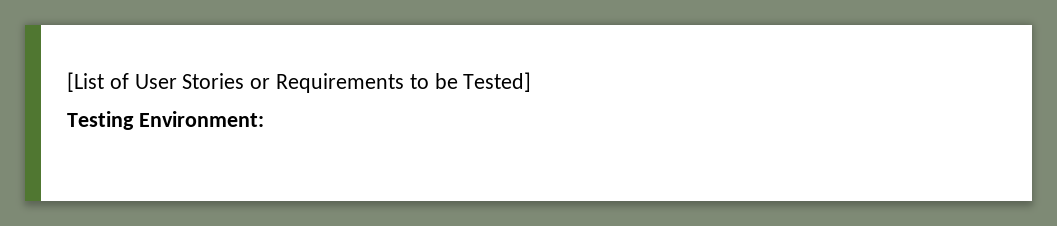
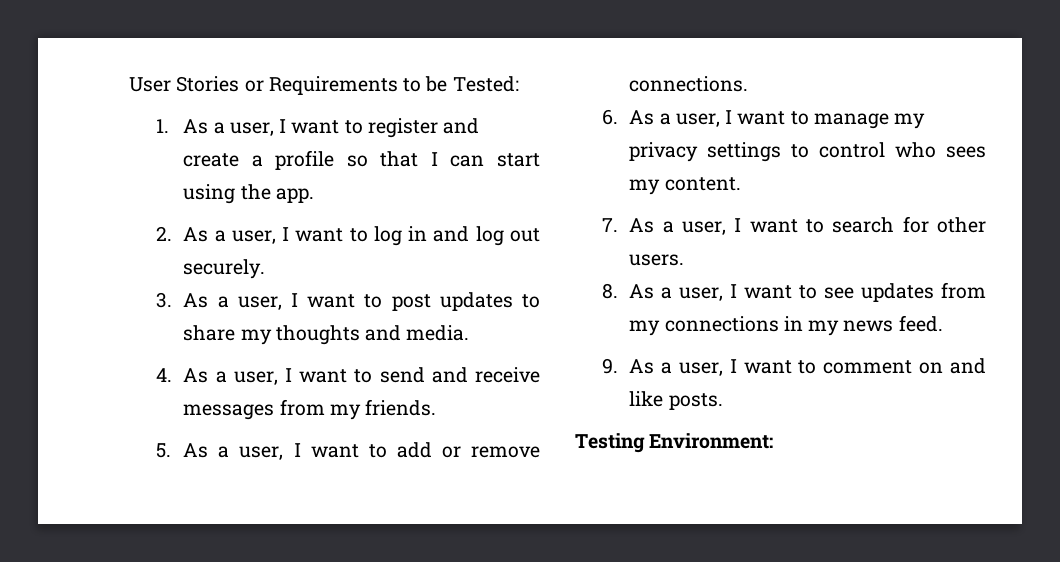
- [List of User Stories or Requirements to be Tested]
+ User Stories or Requirements to be Tested:
+ 1. As a user, I want to register and create a profile so that I can start using the app.
+ 2. As a user, I want to log in and log out securely.
+ 3. As a user, I want to post updates to share my thoughts and media.
+ 4. As a user, I want to send and receive messages from my friends.
+ 5. As a user, I want to add or remove connections.
+ 6. As a user, I want to manage my privacy settings to control who sees my content.
+ 7. As a user, I want to search for other users.
+ 8. As a user, I want to see updates from my connections in my news feed.
+ 9. As a user, I want to comment on and like posts.

